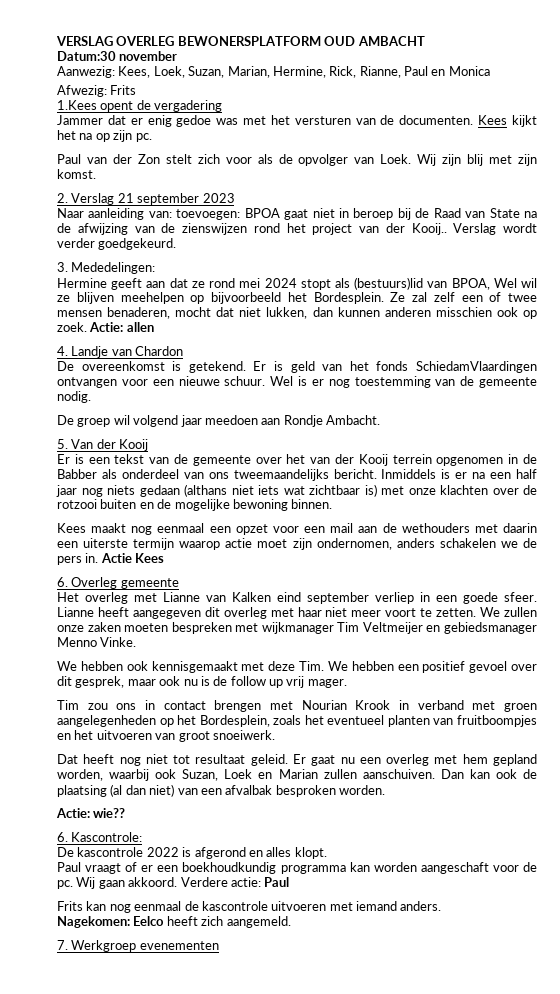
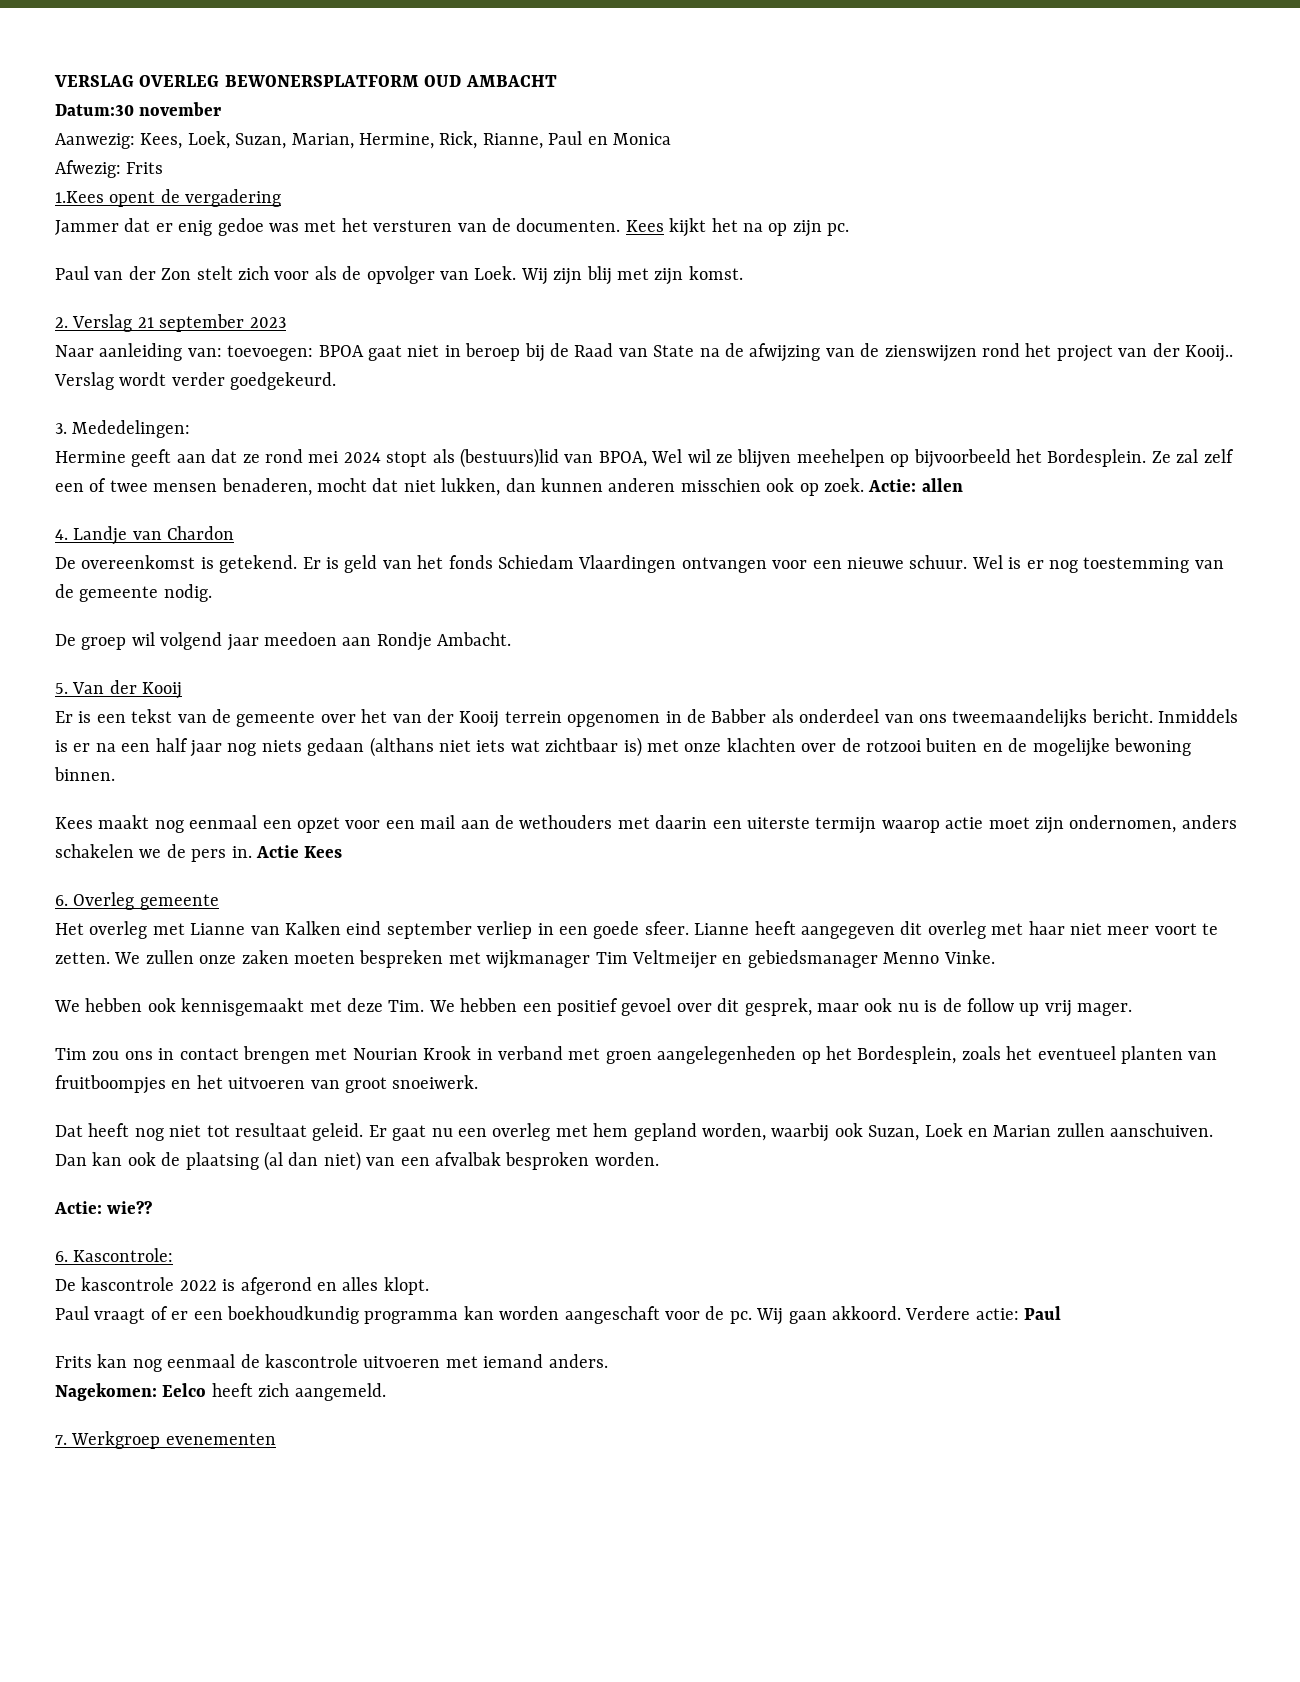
- Er is geld van het fonds SchiedamVlaardingen ontvangen voor een nieuwe schuur.
+ Er is geld van het fonds Schiedam Vlaardingen ontvangen voor een nieuwe schuur.

